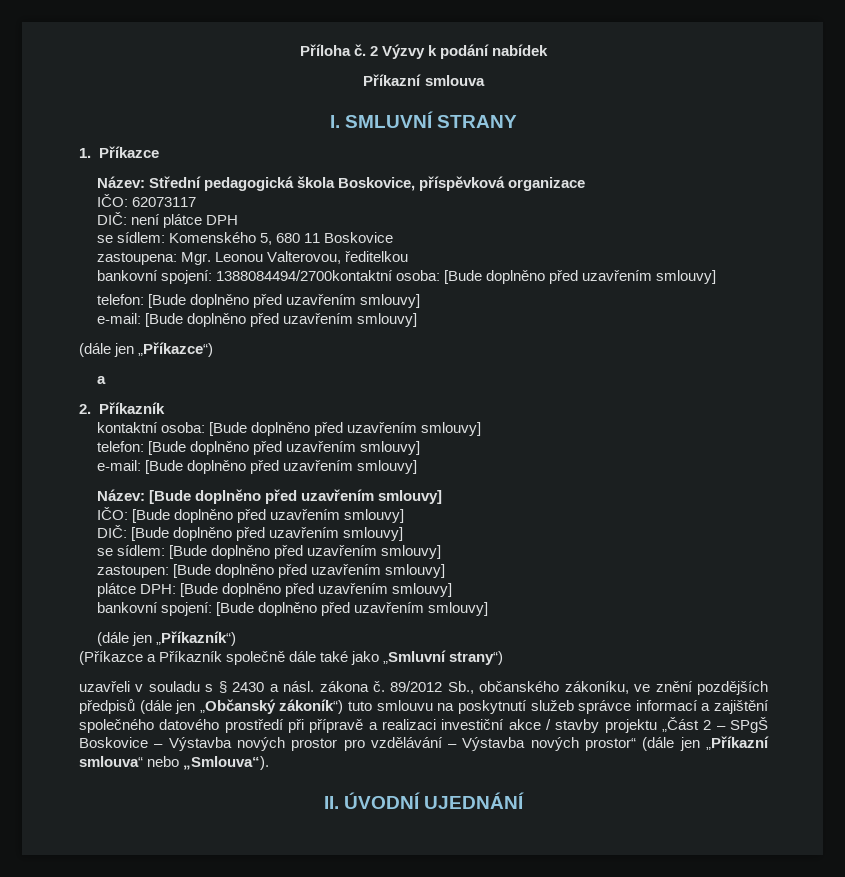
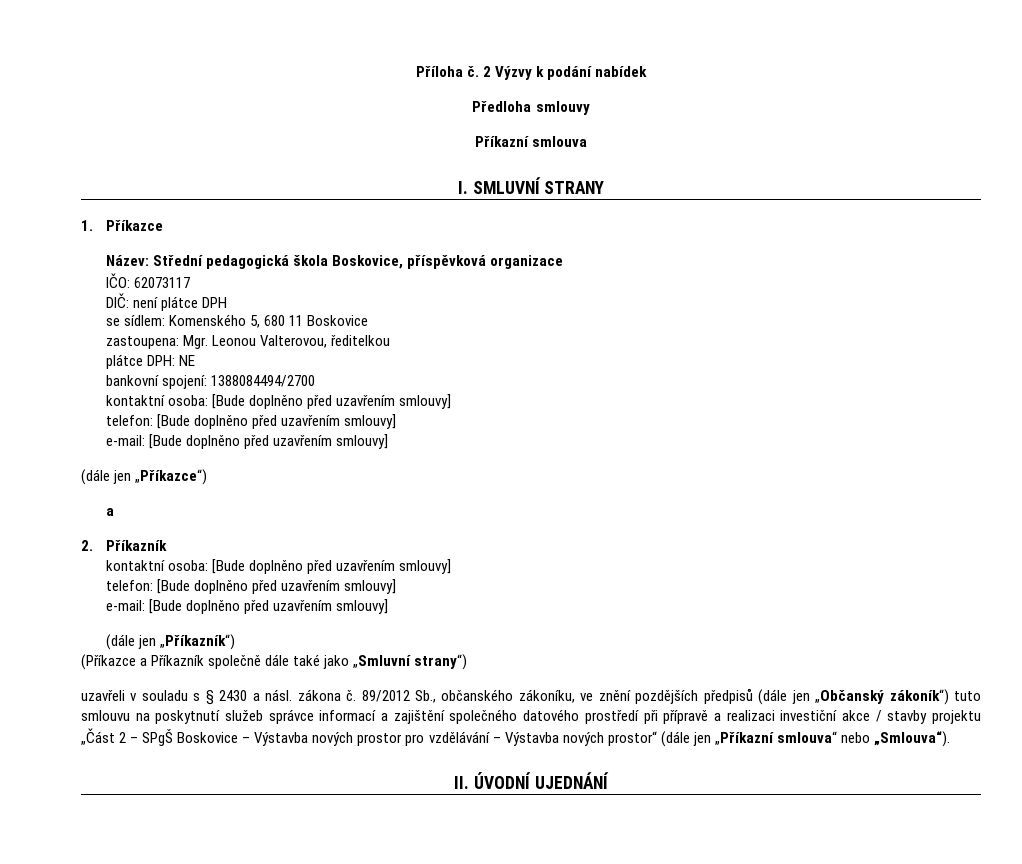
+ Předloha smlouvy
- bankovní spojení: 1388084494/2700kontaktní osoba: [Bude doplněno před uzavřením smlouvy]
+ plátce DPH: NE
+ bankovní spojení: 1388084494/2700
+ kontaktní osoba: [Bude doplněno před uzavřením smlouvy]
- Název: [Bude doplněno před uzavřením smlouvy]
- IČO: [Bude doplněno před uzavřením smlouvy]
- DIČ: [Bude doplněno před uzavřením smlouvy]
- se sídlem: [Bude doplněno před uzavřením smlouvy]
- zastoupen: [Bude doplněno před uzavřením smlouvy]
- plátce DPH: [Bude doplněno před uzavřením smlouvy]
- bankovní spojení: [Bude doplněno před uzavřením smlouvy]

